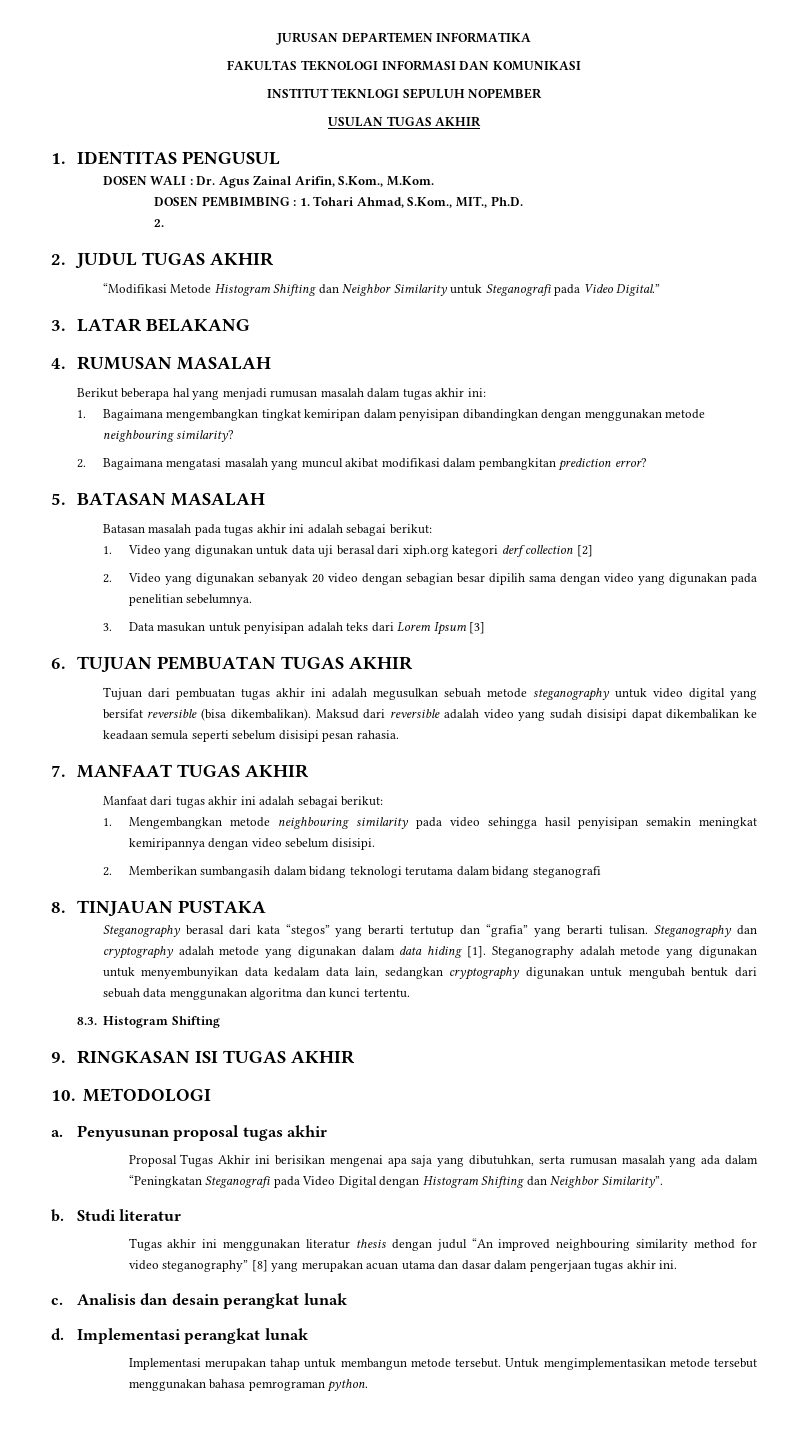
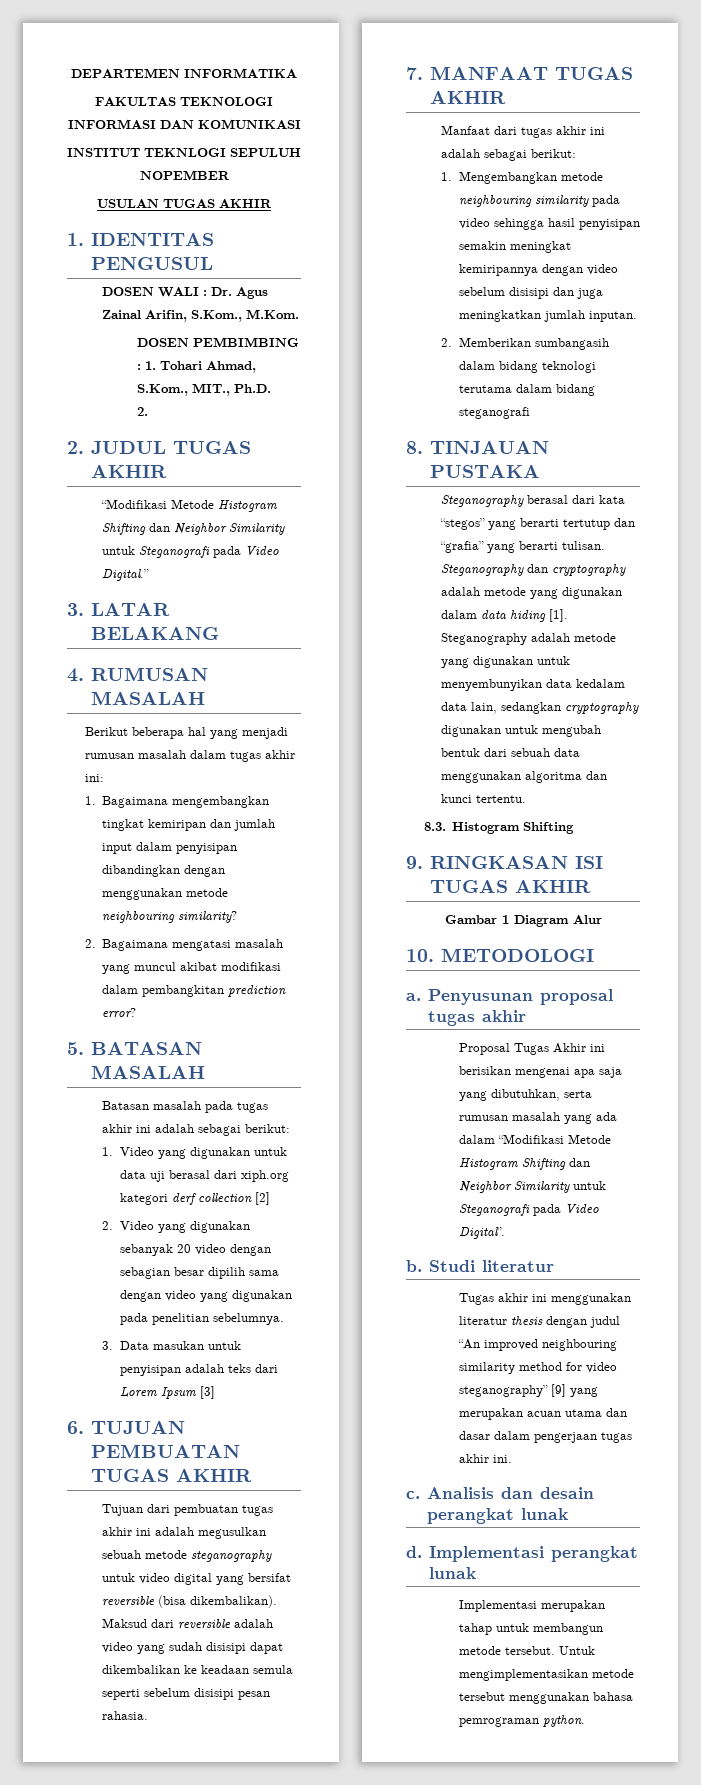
- JURUSAN DEPARTEMEN INFORMATIKA
+ DEPARTEMEN INFORMATIKA
- 1. Bagaimana mengembangkan tingkat kemiripan dalam penyisipan dibandingkan dengan menggunakan metode neighbouring similarity?
+ 1. Bagaimana mengembangkan tingkat kemiripan dan jumlah input dalam penyisipan dibandingkan dengan menggunakan metode neighbouring similarity?
- 1. Mengembangkan metode neighbouring similarity pada video sehingga hasil penyisipan semakin meningkat kemiripannya dengan video sebelum disisipi.
+ 1. Mengembangkan metode neighbouring similarity pada video sehingga hasil penyisipan semakin meningkat kemiripannya dengan video sebelum disisipi dan juga meningkatkan jumlah inputan.
+ Gambar 1 Diagram Alur
- Proposal Tugas Akhir ini berisikan mengenai apa saja yang dibutuhkan, serta rumusan masalah yang ada dalam “Peningkatan Steganografi pada Video Digital dengan Histogram Shifting dan Neighbor Similarity”.
+ Proposal Tugas Akhir ini berisikan mengenai apa saja yang dibutuhkan, serta rumusan masalah yang ada dalam “Modifikasi Metode Histogram Shifting dan Neighbor Similarity untuk Steganografi pada Video Digital”.
- Tugas akhir ini menggunakan literatur thesis dengan judul “An improved neighbouring similarity method for video steganography” [8] yang merupakan acuan utama dan dasar dalam pengerjaan tugas akhir ini.
+ Tugas akhir ini menggunakan literatur thesis dengan judul “An improved neighbouring similarity method for video steganography” [9] yang merupakan acuan utama dan dasar dalam pengerjaan tugas akhir ini.

